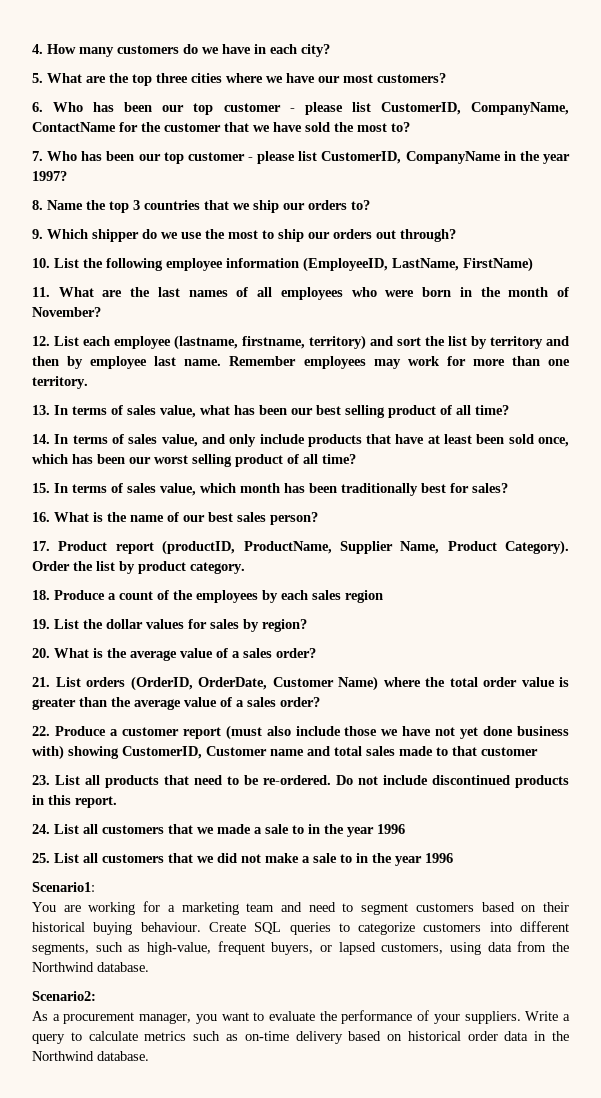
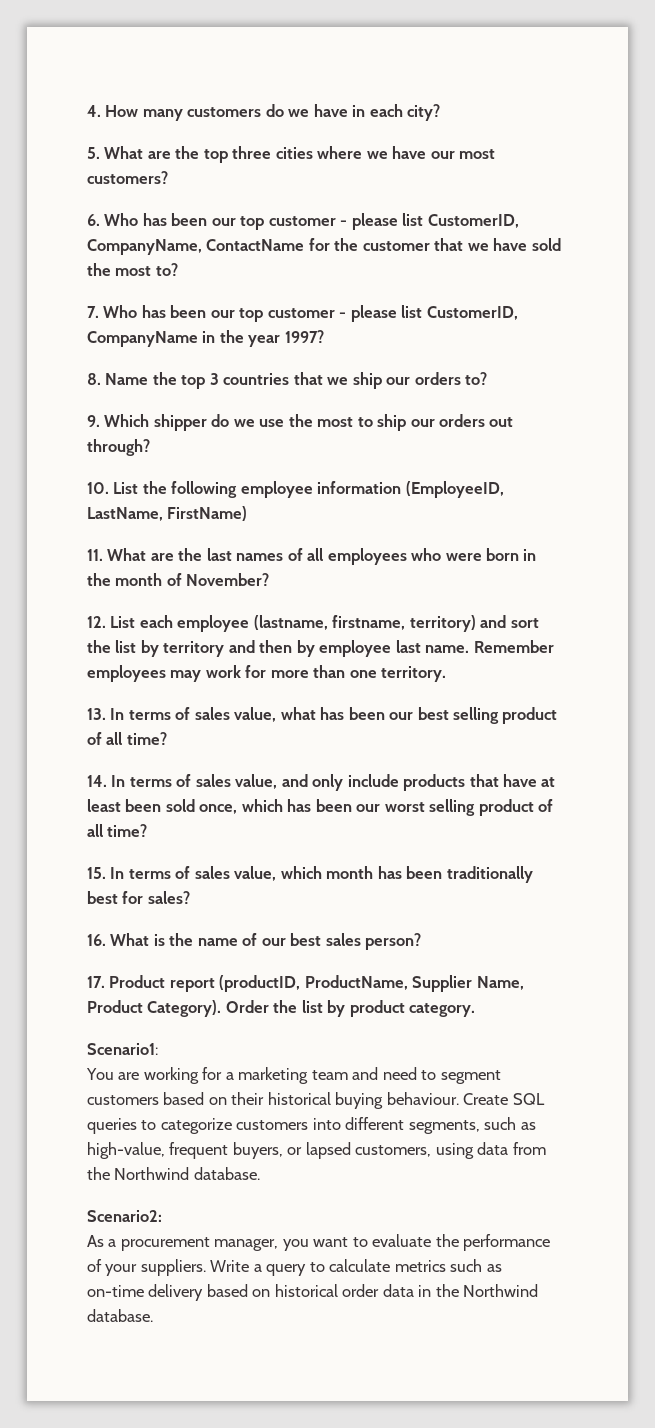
- 18. Produce a count of the employees by each sales region
- 19. List the dollar values for sales by region?
- 20. What is the average value of a sales order?
- 21. List orders (OrderID, OrderDate, Customer Name) where the total order value is greater than the average value of a sales order?
- 22. Produce a customer report (must also include those we have not yet done business with) showing CustomerID, Customer name and total sales made to that customer
- 23. List all products that need to be re-ordered. Do not include discontinued products in this report.
- 24. List all customers that we made a sale to in the year 1996
- 25. List all customers that we did not make a sale to in the year 1996

